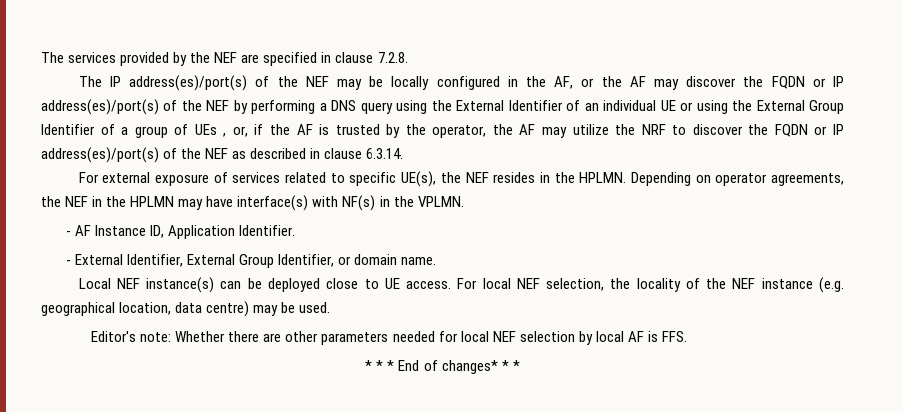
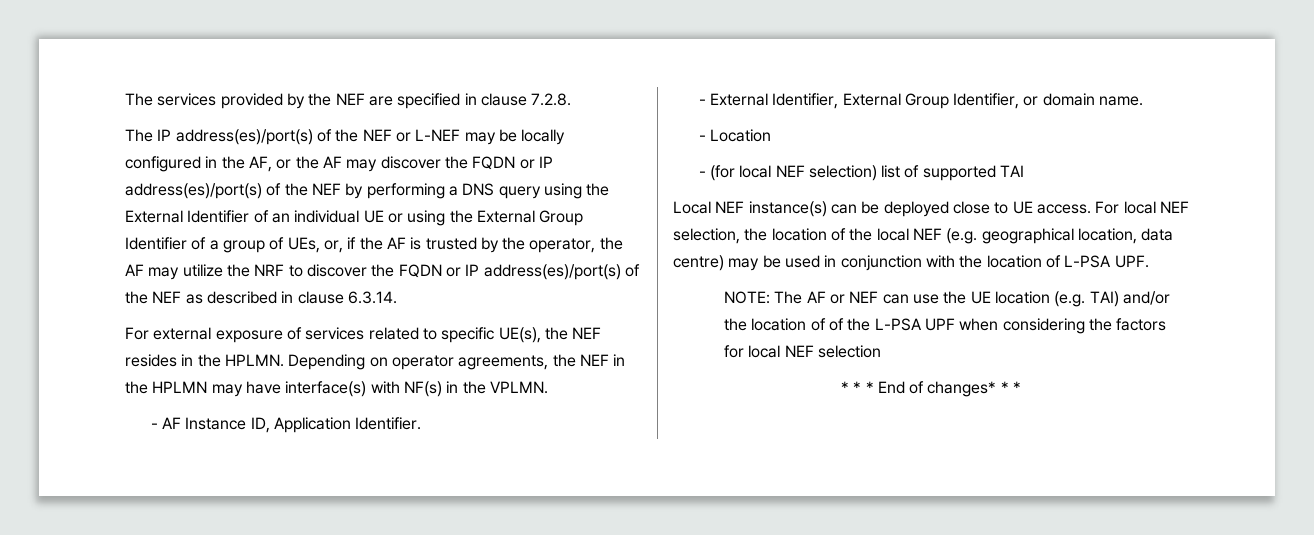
- The IP address(es)/port(s) of the NEF may be locally configured in the AF, or the AF may discover the FQDN or IP address(es)/port(s) of the NEF by performing a DNS query using the External Identifier of an individual UE or using the External Group Identifier of a group of UEs , or, if the AF is trusted by the operator, the AF may utilize the NRF to discover the FQDN or IP address(es)/port(s) of the NEF as described in clause 6.3.14.
+ The IP address(es)/port(s) of the NEF or L-NEF may be locally configured in the AF, or the AF may discover the FQDN or IP address(es)/port(s) of the NEF by performing a DNS query using the External Identifier of an individual UE or using the External Group Identifier of a group of UEs, or, if the AF is trusted by the operator, the AF may utilize the NRF to discover the FQDN or IP address(es)/port(s) of the NEF as described in clause 6.3.14.
+ - Location
+ - (for local NEF selection) list of supported TAI
- For local NEF selection, the locality of the NEF instance (e.g. geographical location, data centre) may be used.
- Editor's note: Whether there are other parameters needed for local NEF selection by local AF is FFS.
+ For local NEF selection, the location of the local NEF (e.g. geographical location, data centre) may be used in conjunction with the location of L-PSA UPF.
+ NOTE: The AF or NEF can use the UE location (e.g. TAI) and/or the location of of the L-PSA UPF when considering the factors for local NEF selection

